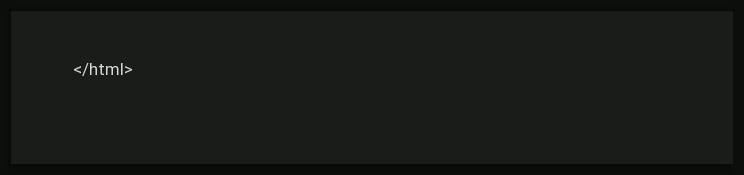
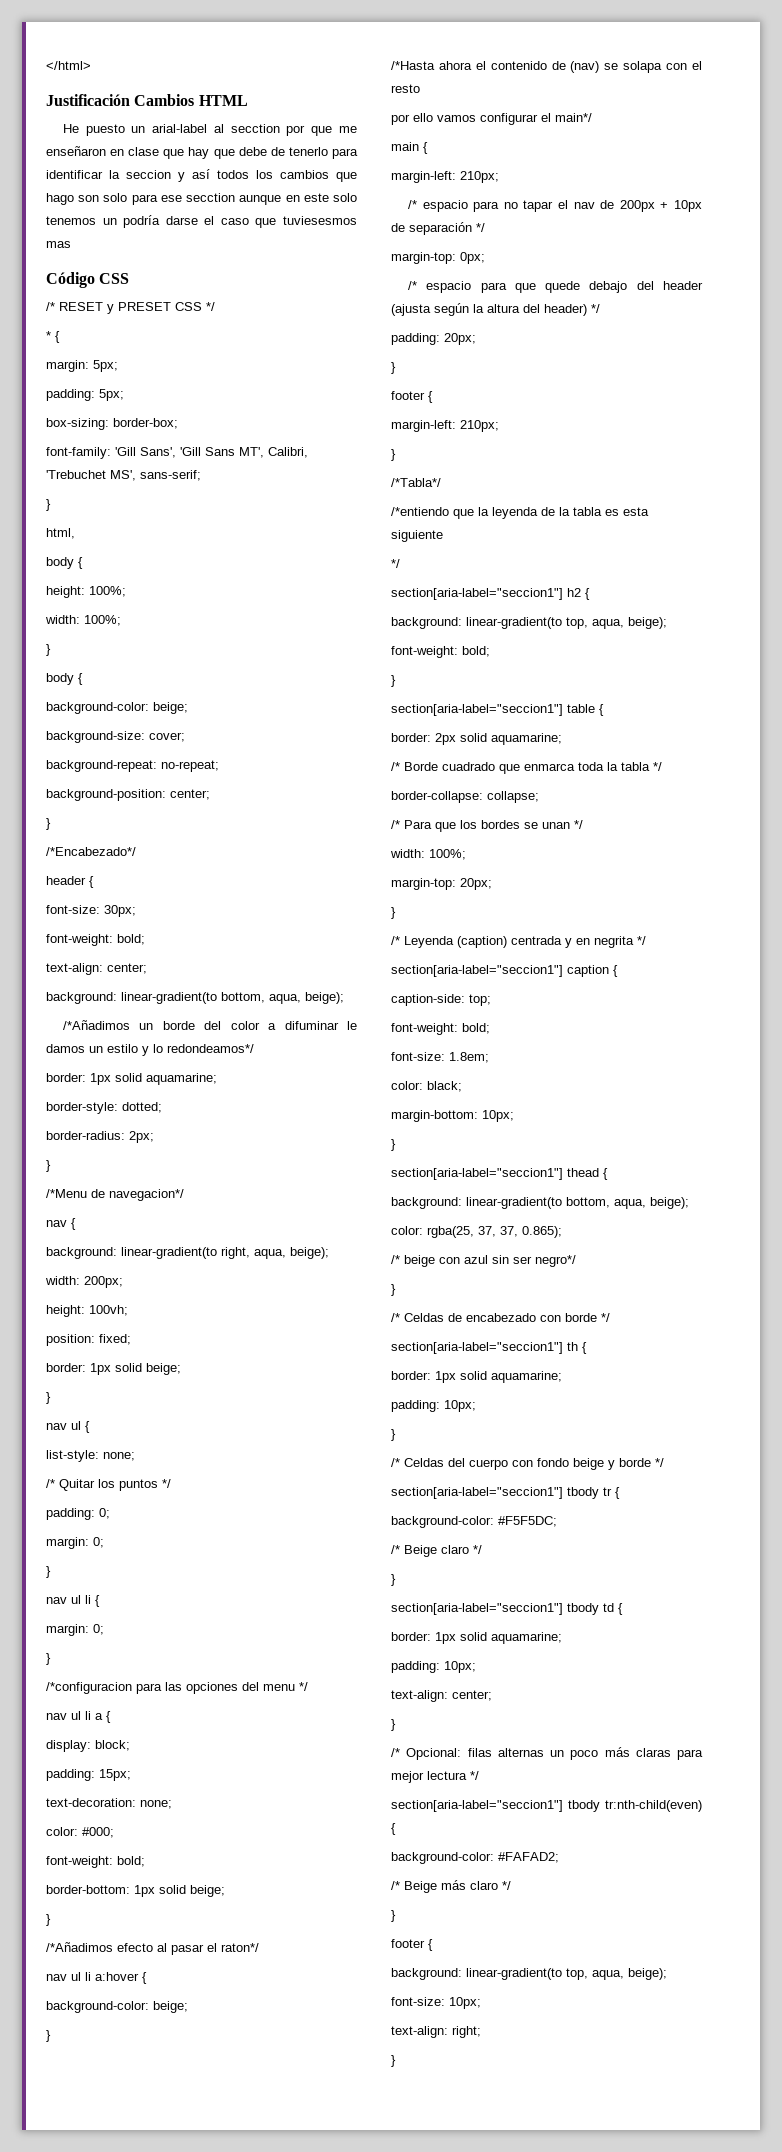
+ Justificación Cambios HTML
+ He puesto un arial-label al secction por que me enseñaron en clase que hay que debe de tenerlo para identificar la seccion y así todos los cambios que hago son solo para ese secction aunque en este solo tenemos un podría darse el caso que tuviesesmos mas
+ Código CSS
+ /* RESET y PRESET CSS */
+ * {
+ margin: 5px;
+ padding: 5px;
+ box-sizing: border-box;
+ font-family: 'Gill Sans', 'Gill Sans MT', Calibri, 'Trebuchet MS', sans-serif;
+ }
+ html,
+ body {
+ height: 100%;
+ width: 100%;
+ }
+ body {
+ background-color: beige;
+ background-size: cover;
+ background-repeat: no-repeat;
+ background-position: center;
+ }
+ /*Encabezado*/
+ header {
+ font-size: 30px;
+ font-weight: bold;
+ text-align: center;
+ background: linear-gradient(to bottom, aqua, beige);
+ /*Añadimos un borde del color a difuminar le damos un estilo y lo redondeamos*/
+ border: 1px solid aquamarine;
+ border-style: dotted;
+ border-radius: 2px;
+ }
+ /*Menu de navegacion*/
+ nav {
+ background: linear-gradient(to right, aqua, beige);
+ width: 200px;
+ height: 100vh;
+ position: fixed;
+ border: 1px solid beige;
+ }
+ nav ul {
+ list-style: none;
+ /* Quitar los puntos */
+ padding: 0;
+ margin: 0;
+ }
+ nav ul li {
+ margin: 0;
+ }
+ /*configuracion para las opciones del menu */
+ nav ul li a {
+ display: block;
+ padding: 15px;
+ text-decoration: none;
+ color: #000;
+ font-weight: bold;
+ border-bottom: 1px solid beige;
+ }
+ /*Añadimos efecto al pasar el raton*/
+ nav ul li a:hover {
+ background-color: beige;
+ }
+ /*Hasta ahora el contenido de (nav) se solapa con el resto
+ por ello vamos configurar el main*/
+ main {
+ margin-left: 210px;
+ /* espacio para no tapar el nav de 200px + 10px de separación */
+ margin-top: 0px;
+ /* espacio para que quede debajo del header (ajusta según la altura del header) */
+ padding: 20px;
+ }
+ footer {
+ margin-left: 210px;
+ }
+ /*Tabla*/
+ /*entiendo que la leyenda de la tabla es esta siguiente
+ */
+ section[aria-label="seccion1"] h2 {
+ background: linear-gradient(to top, aqua, beige);
+ font-weight: bold;
+ }
+ section[aria-label="seccion1"] table {
+ border: 2px solid aquamarine;
+ /* Borde cuadrado que enmarca toda la tabla */
+ border-collapse: collapse;
+ /* Para que los bordes se unan */
+ width: 100%;
+ margin-top: 20px;
+ }
+ /* Leyenda (caption) centrada y en negrita */
+ section[aria-label="seccion1"] caption {
+ caption-side: top;
+ font-weight: bold;
+ font-size: 1.8em;
+ color: black;
+ margin-bottom: 10px;
+ }
+ section[aria-label="seccion1"] thead {
+ background: linear-gradient(to bottom, aqua, beige);
+ color: rgba(25, 37, 37, 0.865);
+ /* beige con azul sin ser negro*/
+ }
+ /* Celdas de encabezado con borde */
+ section[aria-label="seccion1"] th {
+ border: 1px solid aquamarine;
+ padding: 10px;
+ }
+ /* Celdas del cuerpo con fondo beige y borde */
+ section[aria-label="seccion1"] tbody tr {
+ background-color: #F5F5DC;
+ /* Beige claro */
+ }
+ section[aria-label="seccion1"] tbody td {
+ border: 1px solid aquamarine;
+ padding: 10px;
+ text-align: center;
+ }
+ /* Opcional: filas alternas un poco más claras para mejor lectura */
+ section[aria-label="seccion1"] tbody tr:nth-child(even) {
+ background-color: #FAFAD2;
+ /* Beige más claro */
+ }
+ footer {
+ background: linear-gradient(to top, aqua, beige);
+ font-size: 10px;
+ text-align: right;
+ }

